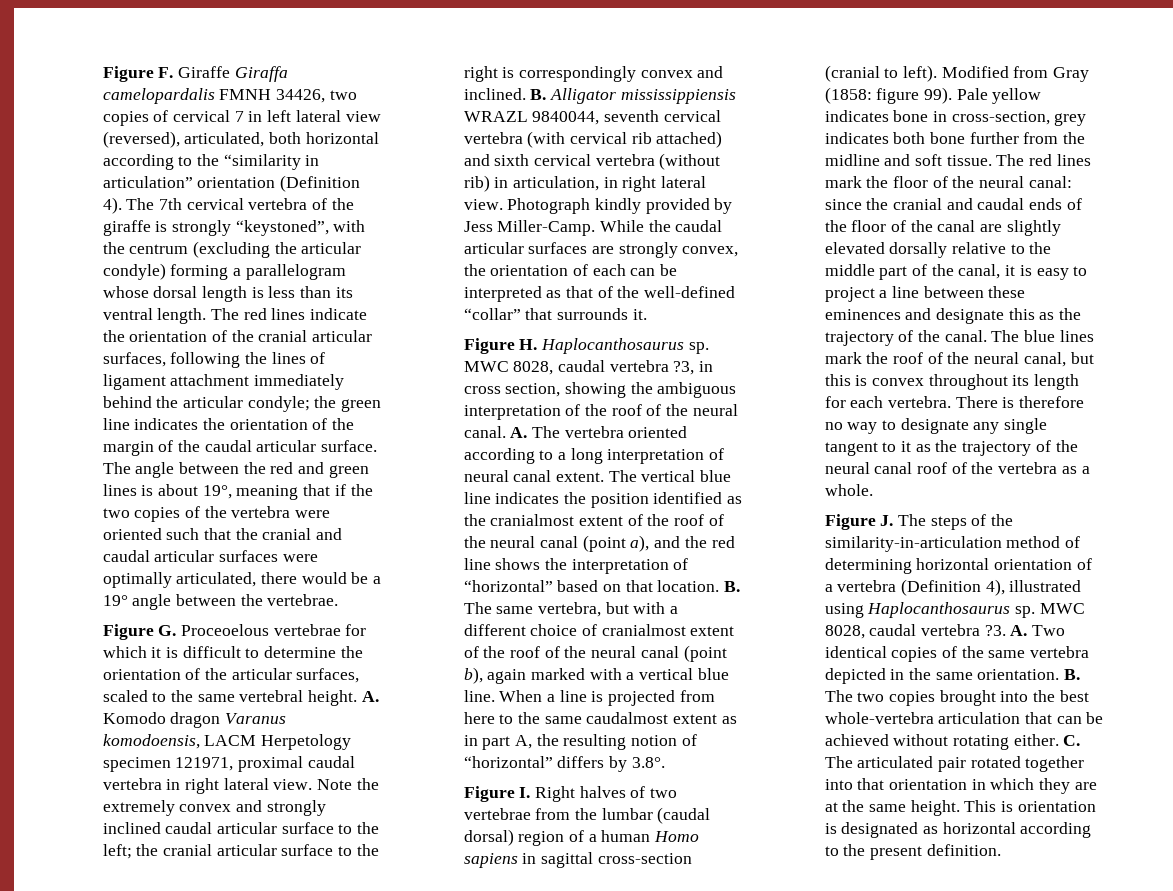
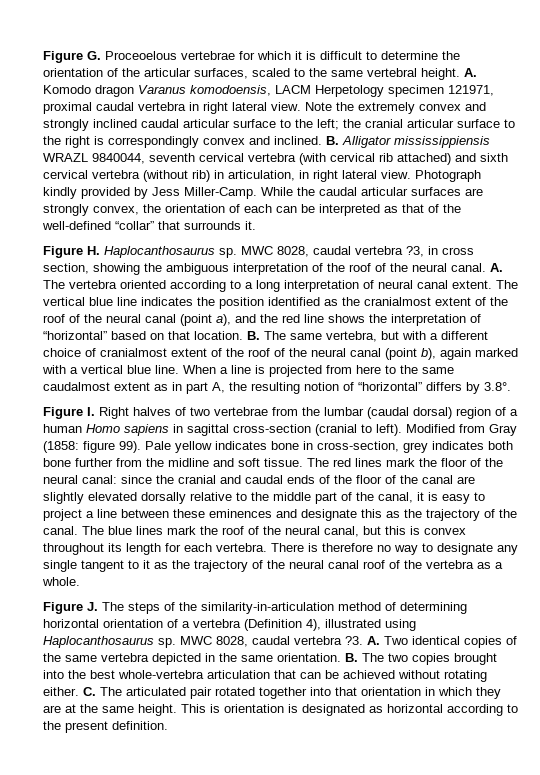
- Figure F. Giraffe Giraffa camelopardalis FMNH 34426, two copies of cervical 7 in left lateral view (reversed), articulated, both horizontal according to the “similarity in articulation” orientation (Definition 4). The 7th cervical vertebra of the giraffe is strongly “keystoned”, with the centrum (excluding the articular condyle) forming a parallelogram whose dorsal length is less than its ventral length. The red lines indicate the orientation of the cranial articular surfaces, following the lines of ligament attachment immediately behind the articular condyle; the green line indicates the orientation of the margin of the caudal articular surface. The angle between the red and green lines is about 19°, meaning that if the two copies of the vertebra were oriented such that the cranial and caudal articular surfaces were optimally articulated, there would be a 19° angle between the vertebrae.

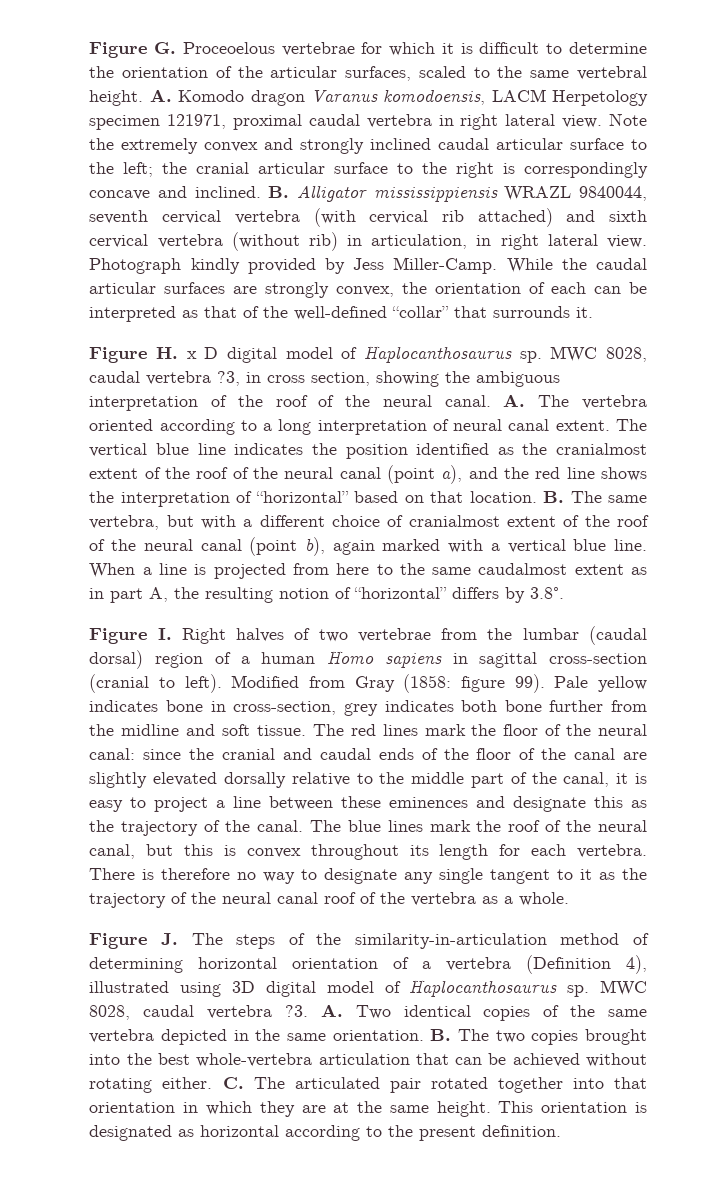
- Note the extremely convex and strongly inclined caudal articular surface to the left; the cranial articular surface to the right is correspondingly convex and inclined.
+ Note the extremely convex and strongly inclined caudal articular surface to the left; the cranial articular surface to the right is correspondingly concave and inclined.
- Figure H. Haplocanthosaurus sp.
+ Figure H. x D digital model of Haplocanthosaurus sp.
- Figure J. The steps of the similarity-in-articulation method of determining horizontal orientation of a vertebra (Definition 4), illustrated using Haplocanthosaurus sp.
+ Figure J. The steps of the similarity-in-articulation method of determining horizontal orientation of a vertebra (Definition 4), illustrated using 3D digital model of Haplocanthosaurus sp.
- This is orientation is designated as horizontal according to the present definition.
+ This orientation is designated as horizontal according to the present definition.

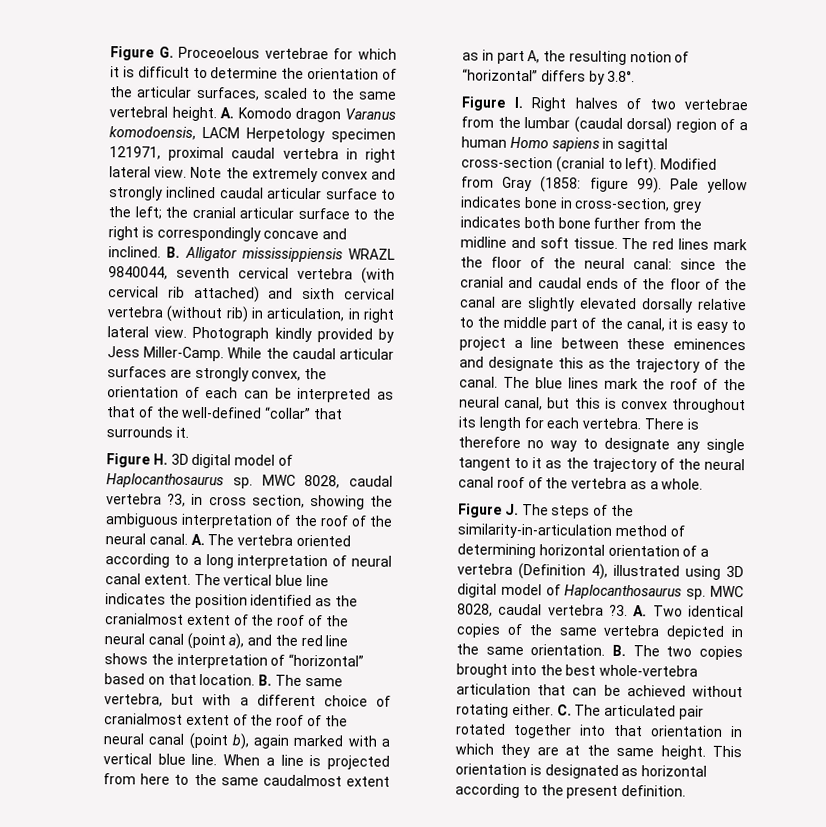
- Figure H. x D digital model of Haplocanthosaurus sp.
+ Figure H. 3D digital model of Haplocanthosaurus sp.

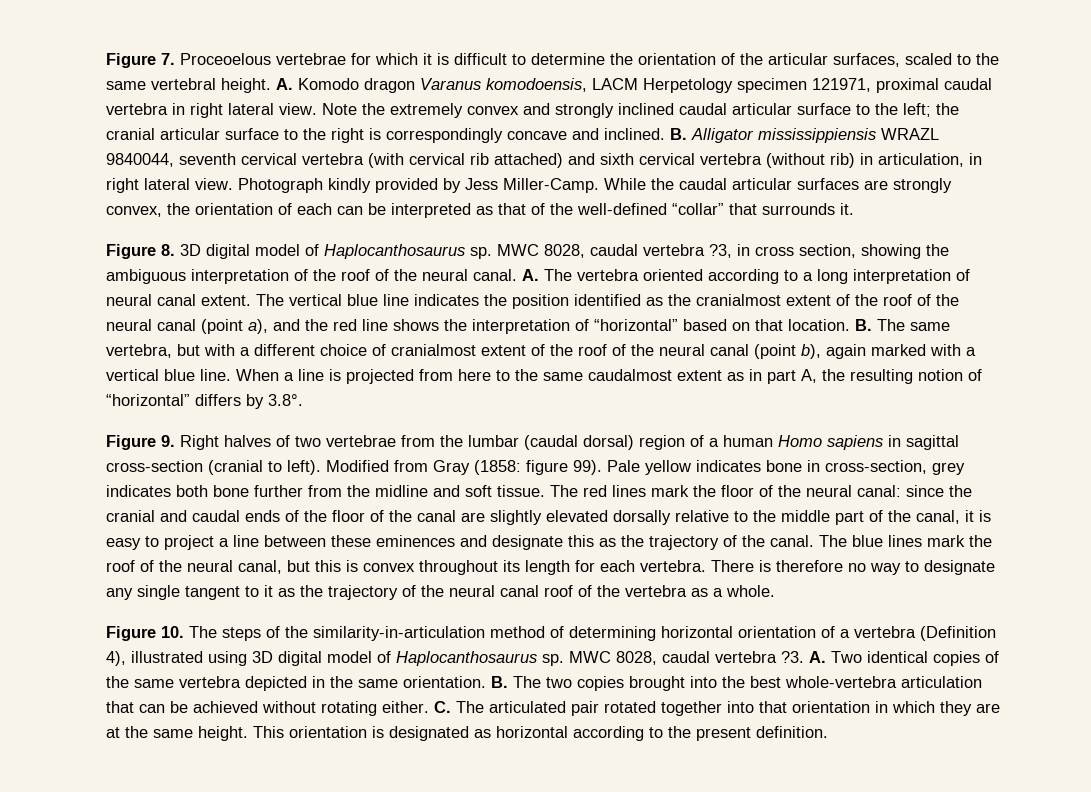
- Figure G. Proceoelous vertebrae for which it is difficult to determine the orientation of the articular surfaces, scaled to the same vertebral height.
+ Figure 7. Proceoelous vertebrae for which it is difficult to determine the orientation of the articular surfaces, scaled to the same vertebral height.
- Figure H. 3D digital model of Haplocanthosaurus sp.
+ Figure 8. 3D digital model of Haplocanthosaurus sp.
- Figure I. Right halves of two vertebrae from the lumbar (caudal dorsal) region of a human Homo sapiens in sagittal cross-section (cranial to left).
+ Figure 9. Right halves of two vertebrae from the lumbar (caudal dorsal) region of a human Homo sapiens in sagittal cross-section (cranial to left).
- Figure J. The steps of the similarity-in-articulation method of determining horizontal orientation of a vertebra (Definition 4), illustrated using 3D digital model of Haplocanthosaurus sp.
+ Figure 10. The steps of the similarity-in-articulation method of determining horizontal orientation of a vertebra (Definition 4), illustrated using 3D digital model of Haplocanthosaurus sp.

